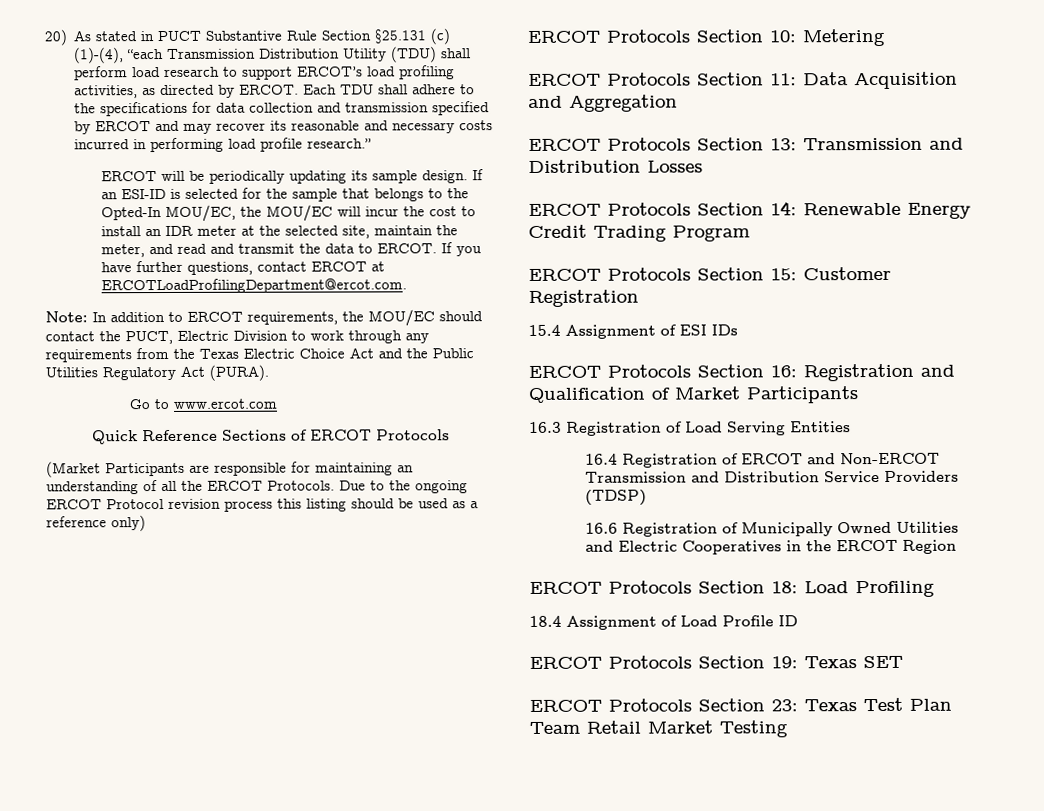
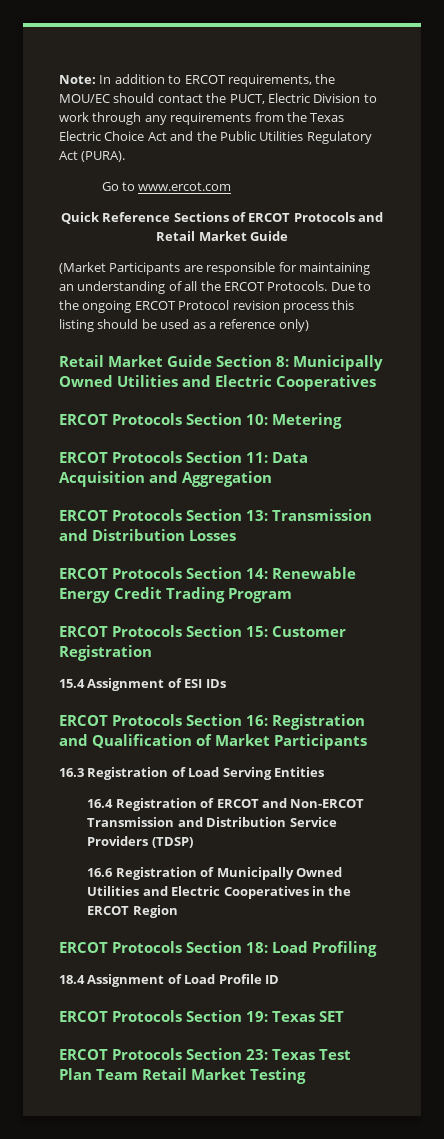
- 20) As stated in PUCT Substantive Rule Section §25.131 (c) (1)-(4), “each Transmission Distribution Utility (TDU) shall perform load research to support ERCOT’s load profiling activities, as directed by ERCOT. Each TDU shall adhere to the specifications for data collection and transmission specified by ERCOT and may recover its reasonable and necessary costs incurred in performing load profile research.”
- ERCOT will be periodically updating its sample design. If an ESI-ID is selected for the sample that belongs to the Opted-In MOU/EC, the MOU/EC will incur the cost to install an IDR meter at the selected site, maintain the meter, and read and transmit the data to ERCOT. If you have further questions, contact ERCOT at ERCOTLoadProfilingDepartment@ercot.com.
- Quick Reference Sections of ERCOT Protocols
+ Quick Reference Sections of ERCOT Protocols and Retail Market Guide
+ Retail Market Guide Section 8: Municipally Owned Utilities and Electric Cooperatives

